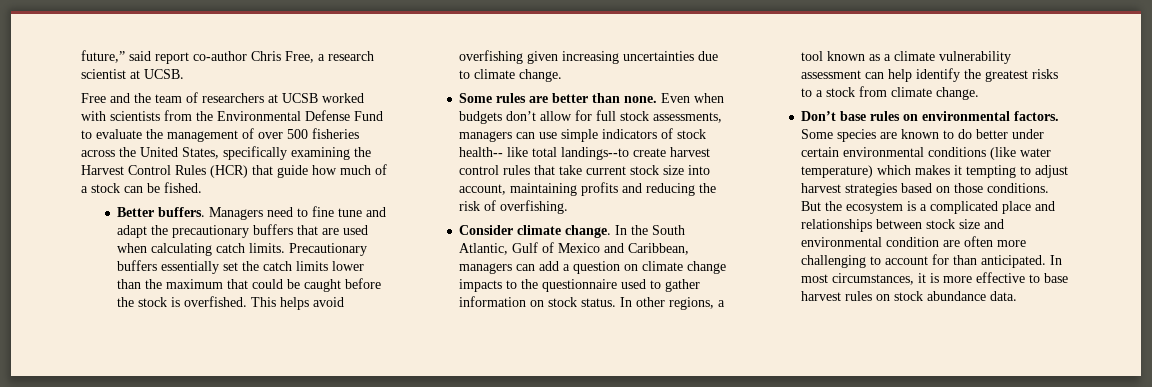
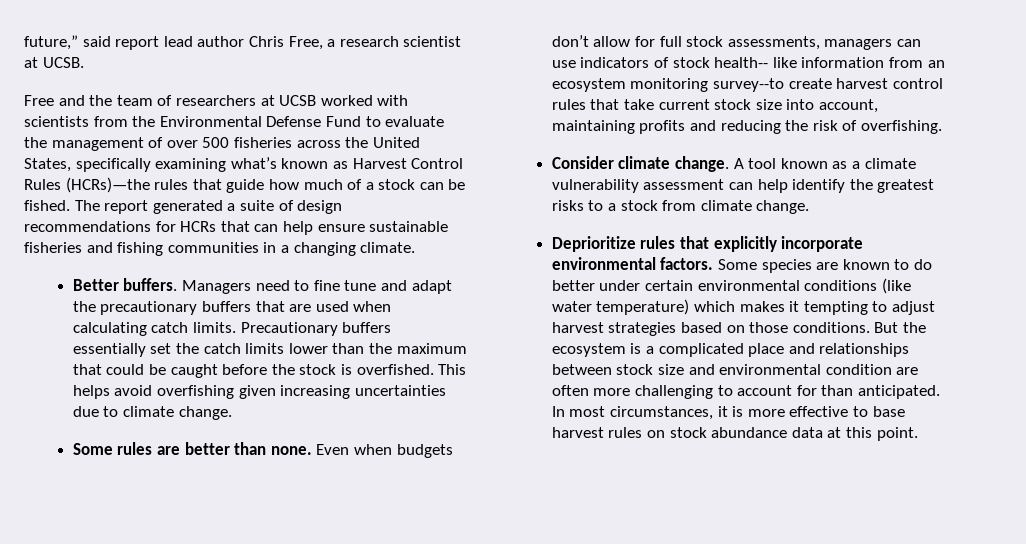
- future,” said report co-author Chris Free, a research scientist at UCSB.
+ future,” said report lead author Chris Free, a research scientist at UCSB.
- Free and the team of researchers at UCSB worked with scientists from the Environmental Defense Fund to evaluate the management of over 500 fisheries across the United States, specifically examining the Harvest Control Rules (HCR) that guide how much of a stock can be fished.
+ Free and the team of researchers at UCSB worked with scientists from the Environmental Defense Fund to evaluate the management of over 500 fisheries across the United States, specifically examining what’s known as Harvest Control Rules (HCRs)—the rules that guide how much of a stock can be fished. The report generated a suite of design recommendations for HCRs that can help ensure sustainable fisheries and fishing communities in a changing climate.
- Even when budgets don’t allow for full stock assessments, managers can use simple indicators of stock health-- like total landings--to create harvest control rules that take current stock size into account, maintaining profits and reducing the risk of overfishing.
+ Even when budgets don’t allow for full stock assessments, managers can use indicators of stock health-- like information from an ecosystem monitoring survey--to create harvest control rules that take current stock size into account, maintaining profits and reducing the risk of overfishing.
- In the South Atlantic, Gulf of Mexico and Caribbean, managers can add a question on climate change impacts to the questionnaire used to gather information on stock status. In other regions, a tool known as a climate vulnerability assessment can help identify the greatest risks to a stock from climate change.
+ A tool known as a climate vulnerability assessment can help identify the greatest risks to a stock from climate change.
- Don’t base rules on environmental factors.
+ Deprioritize rules that explicitly incorporate environmental factors.
- In most circumstances, it is more effective to base harvest rules on stock abundance data.
+ In most circumstances, it is more effective to base harvest rules on stock abundance data at this point.

